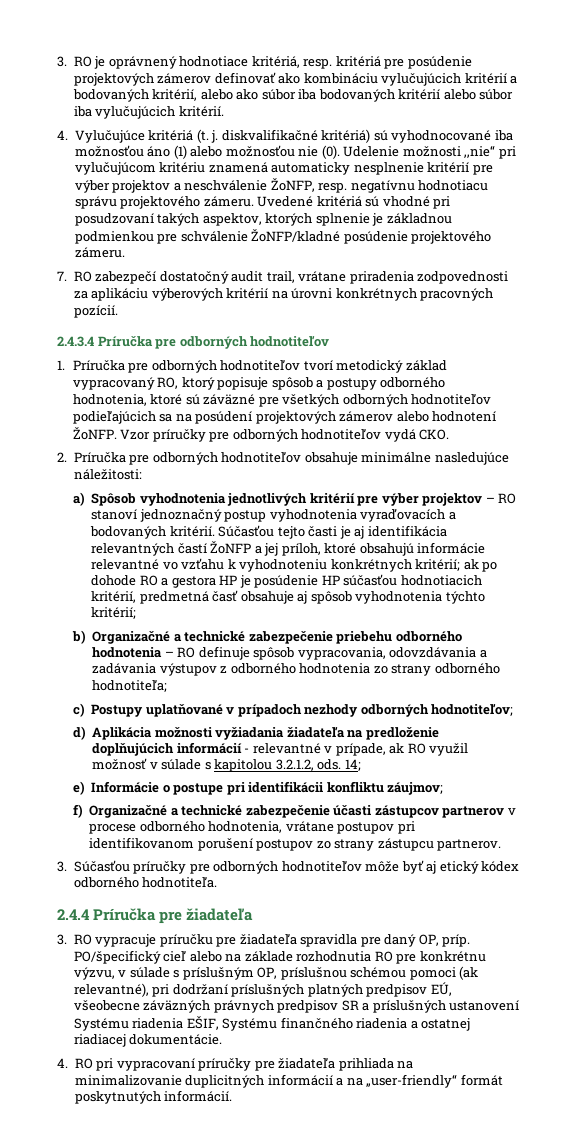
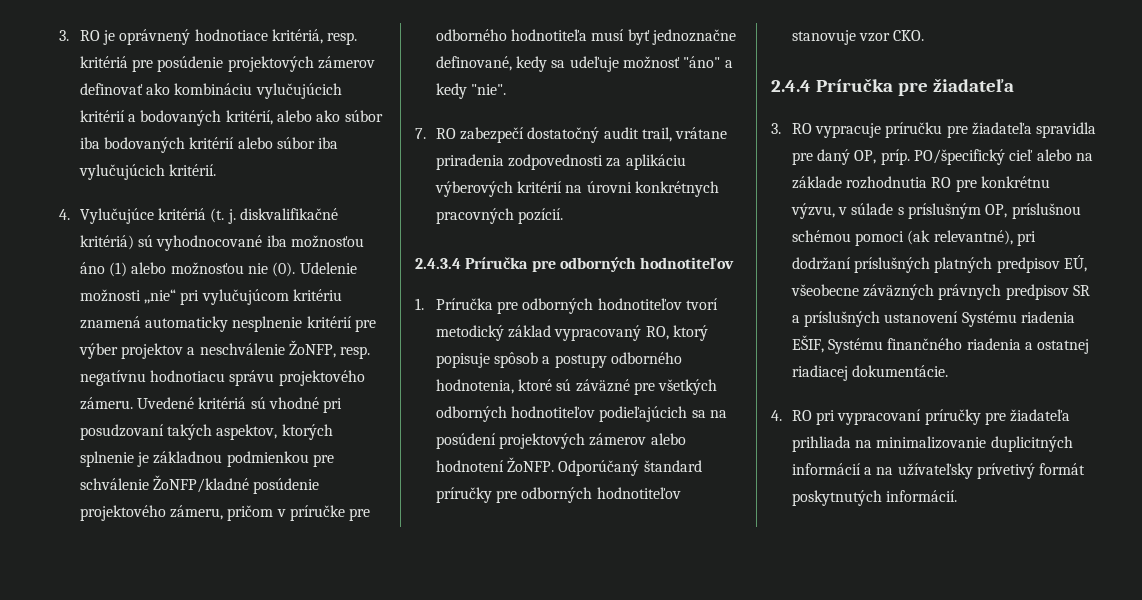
- Uvedené kritériá sú vhodné pri posudzovaní takých aspektov, ktorých splnenie je základnou podmienkou pre schválenie ŽoNFP/kladné posúdenie projektového zámeru.
+ Uvedené kritériá sú vhodné pri posudzovaní takých aspektov, ktorých splnenie je základnou podmienkou pre schválenie ŽoNFP/kladné posúdenie projektového zámeru, pričom v príručke pre odborného hodnotiteľa musí byť jednoznačne definované, kedy sa udeľuje možnosť "áno" a kedy "nie".
- Vzor príručky pre odborných hodnotiteľov vydá CKO.
+ Odporúčaný štandard príručky pre odborných hodnotiteľov stanovuje vzor CKO.
- 2. Príručka pre odborných hodnotiteľov obsahuje minimálne nasledujúce náležitosti:
- a) Spôsob vyhodnotenia jednotlivých kritérií pre výber projektov – RO stanoví jednoznačný postup vyhodnotenia vyraďovacích a bodovaných kritérií. Súčasťou tejto časti je aj identifikácia relevantných častí ŽoNFP a jej príloh, ktoré obsahujú informácie relevantné vo vzťahu k vyhodnoteniu konkrétnych kritérií; ak po dohode RO a gestora HP je posúdenie HP súčasťou hodnotiacich kritérií, predmetná časť obsahuje aj spôsob vyhodnotenia týchto kritérií;
- b) Organizačné a technické zabezpečenie priebehu odborného hodnotenia – RO definuje spôsob vypracovania, odovzdávania a zadávania výstupov z odborného hodnotenia zo strany odborného hodnotiteľa;
- c) Postupy uplatňované v prípadoch nezhody odborných hodnotiteľov;
- d) Aplikácia možnosti vyžiadania žiadateľa na predloženie doplňujúcich informácií - relevantné v prípade, ak RO využil možnosť v súlade s kapitolou 3.2.1.2, ods. 14;
- e) Informácie o postupe pri identifikácii konfliktu záujmov;
- f) Organizačné a technické zabezpečenie účasti zástupcov partnerov v procese odborného hodnotenia, vrátane postupov pri identifikovanom porušení postupov zo strany zástupcu partnerov.
- 3. Súčasťou príručky pre odborných hodnotiteľov môže byť aj etický kódex odborného hodnotiteľa.
- 4. RO pri vypracovaní príručky pre žiadateľa prihliada na minimalizovanie duplicitných informácií a na „user-friendly“ formát poskytnutých informácií.
+ 4. RO pri vypracovaní príručky pre žiadateľa prihliada na minimalizovanie duplicitných informácií a na užívateľsky prívetivý formát poskytnutých informácií.

